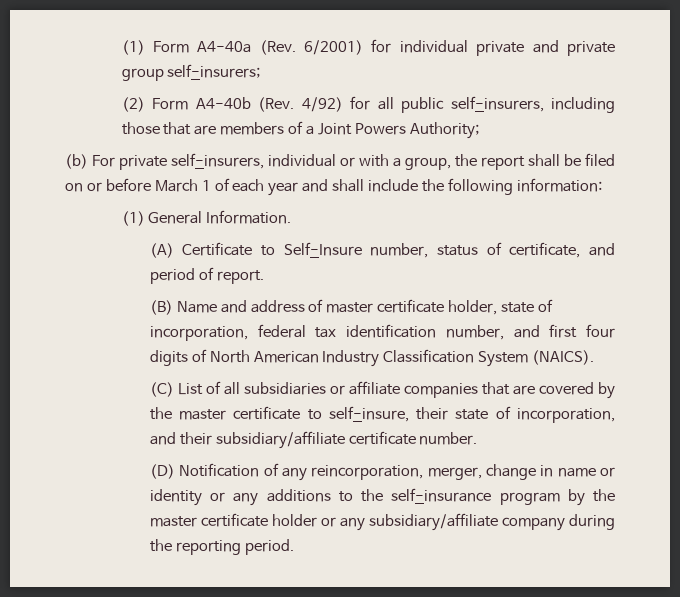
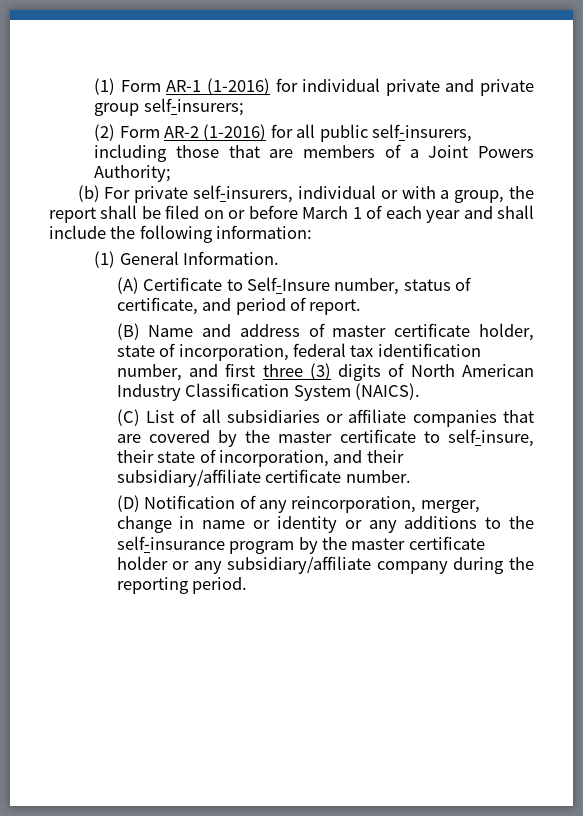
- (1) Form A4-40a (Rev. 6/2001) for individual private and private group self-insurers;
+ (1) Form AR-1 (1-2016) for individual private and private group self-insurers;
- (2) Form A4-40b (Rev. 4/92) for all public self-insurers, including those that are members of a Joint Powers Authority;
+ (2) Form AR-2 (1-2016) for all public self-insurers, including those that are members of a Joint Powers Authority;
- (B) Name and address of master certificate holder, state of incorporation, federal tax identification number, and first four digits of North American Industry Classification System (NAICS).
+ (B) Name and address of master certificate holder, state of incorporation, federal tax identification number, and first three (3) digits of North American Industry Classification System (NAICS).

